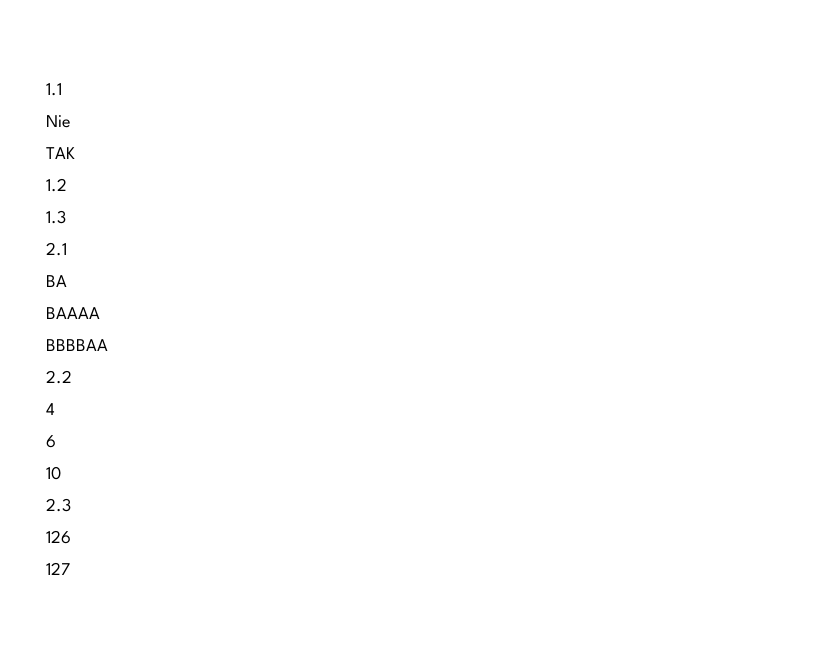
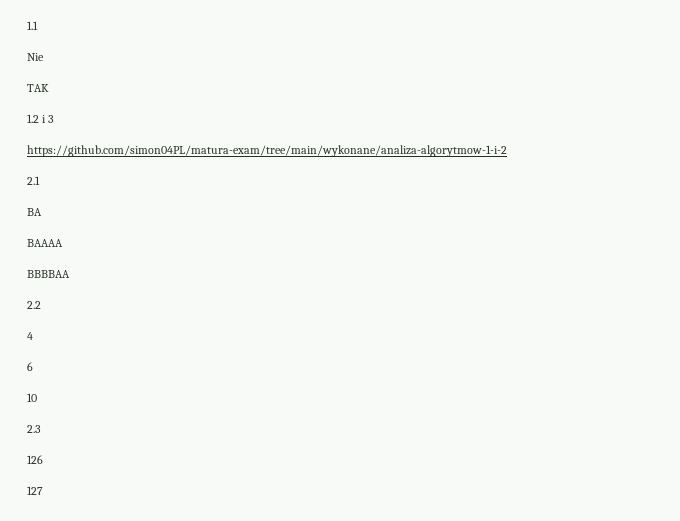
- 1.2
- 1.3
+ 1.2 i 3
+ https://github.com/simon04PL/matura-exam/tree/main/wykonane/analiza-algorytmow-1-i-2

